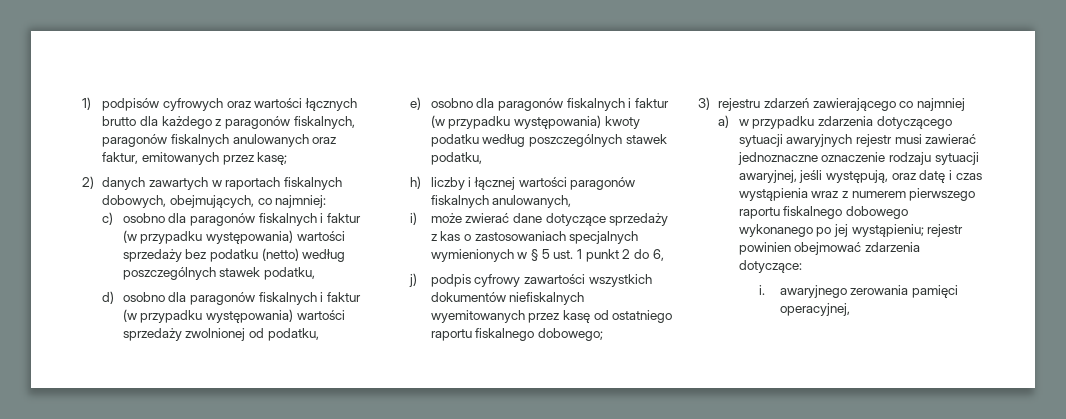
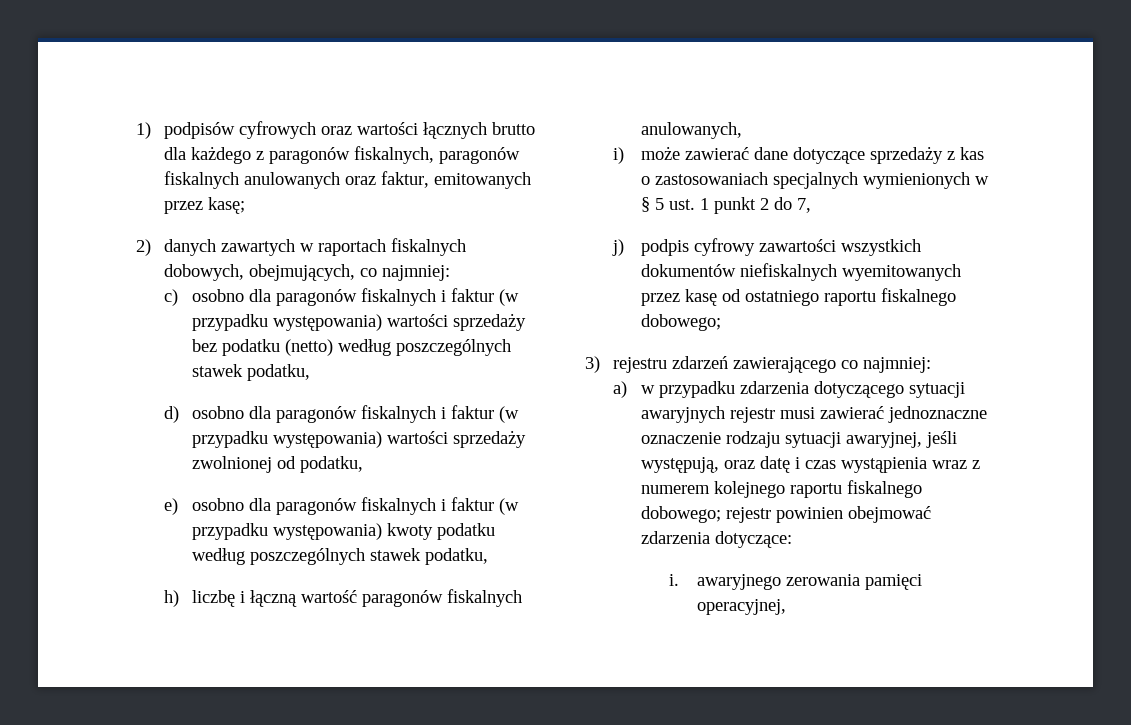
- h) liczby i łącznej wartości paragonów fiskalnych anulowanych,
+ h) liczbę i łączną wartość paragonów fiskalnych anulowanych,
- i) może zwierać dane dotyczące sprzedaży z kas o zastosowaniach specjalnych wymienionych w § 5 ust. 1 punkt 2 do 6,
+ i) może zawierać dane dotyczące sprzedaży z kas o zastosowaniach specjalnych wymienionych w § 5 ust. 1 punkt 2 do 7,
- 3) rejestru zdarzeń zawierającego co najmniej
+ 3) rejestru zdarzeń zawierającego co najmniej:
- a) w przypadku zdarzenia dotyczącego sytuacji awaryjnych rejestr musi zawierać jednoznaczne oznaczenie rodzaju sytuacji awaryjnej, jeśli występują, oraz datę i czas wystąpienia wraz z numerem pierwszego raportu fiskalnego dobowego wykonanego po jej wystąpieniu; rejestr powinien obejmować zdarzenia dotyczące:
+ a) w przypadku zdarzenia dotyczącego sytuacji awaryjnych rejestr musi zawierać jednoznaczne oznaczenie rodzaju sytuacji awaryjnej, jeśli występują, oraz datę i czas wystąpienia wraz z numerem kolejnego raportu fiskalnego dobowego; rejestr powinien obejmować zdarzenia dotyczące:

